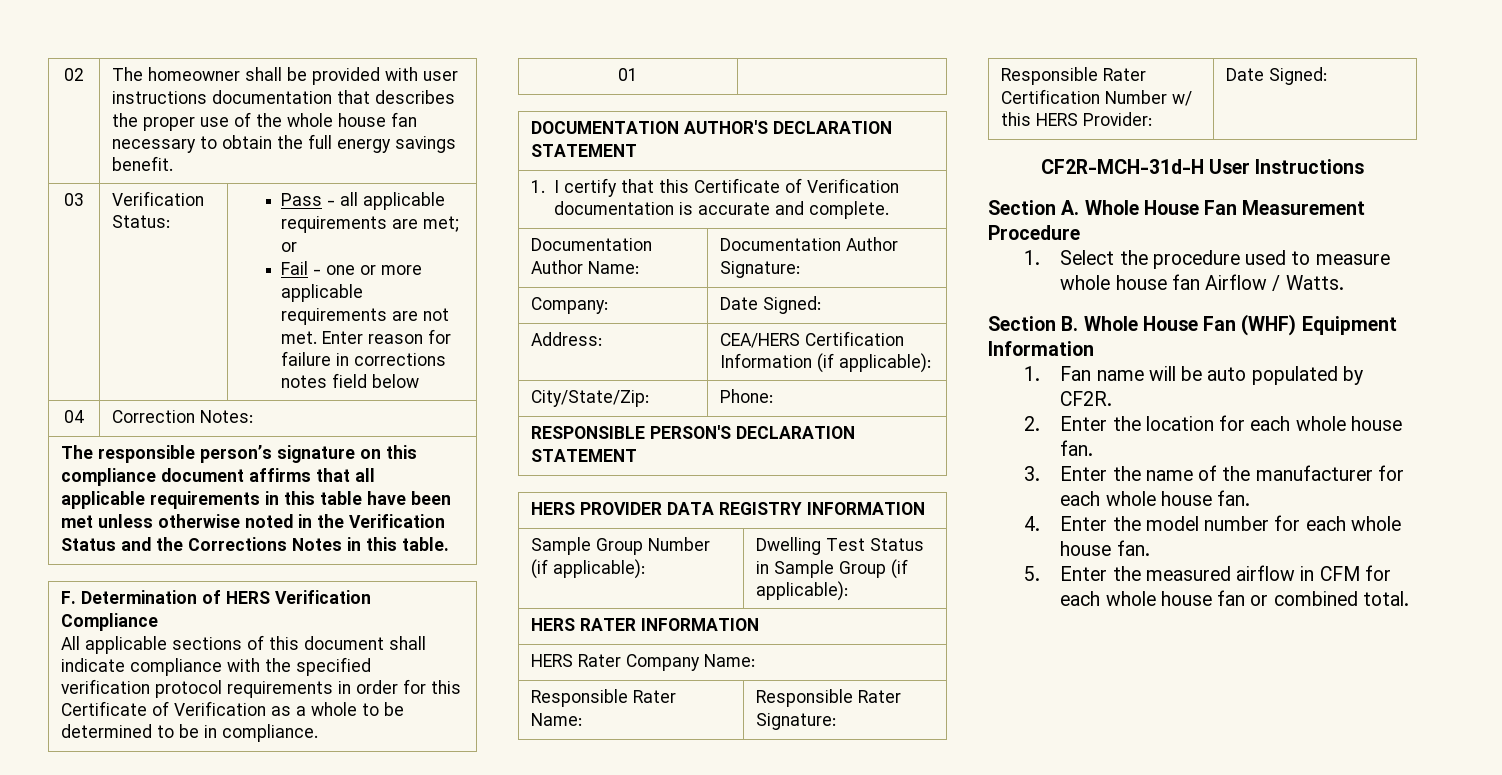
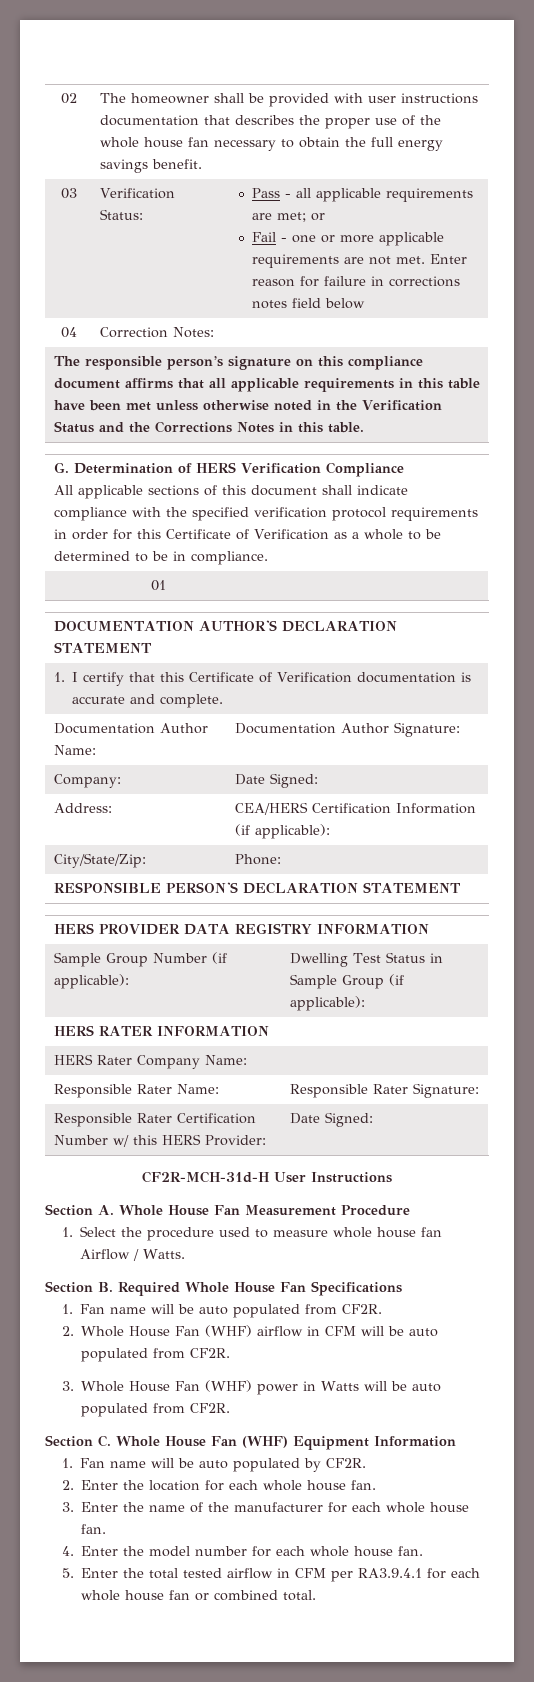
- F. Determination of HERS Verification Compliance
+ G. Determination of HERS Verification Compliance
- Section B. Whole House Fan (WHF) Equipment Information
+ Section B. Required Whole House Fan Specifications
+ 1. Fan name will be auto populated from CF2R.
+ 2. Whole House Fan (WHF) airflow in CFM will be auto populated from CF2R.
+ 3. Whole House Fan (WHF) power in Watts will be auto populated from CF2R.
+ Section C. Whole House Fan (WHF) Equipment Information
- 5. Enter the measured airflow in CFM for each whole house fan or combined total.
+ 5. Enter the total tested airflow in CFM per RA3.9.4.1 for each whole house fan or combined total.

